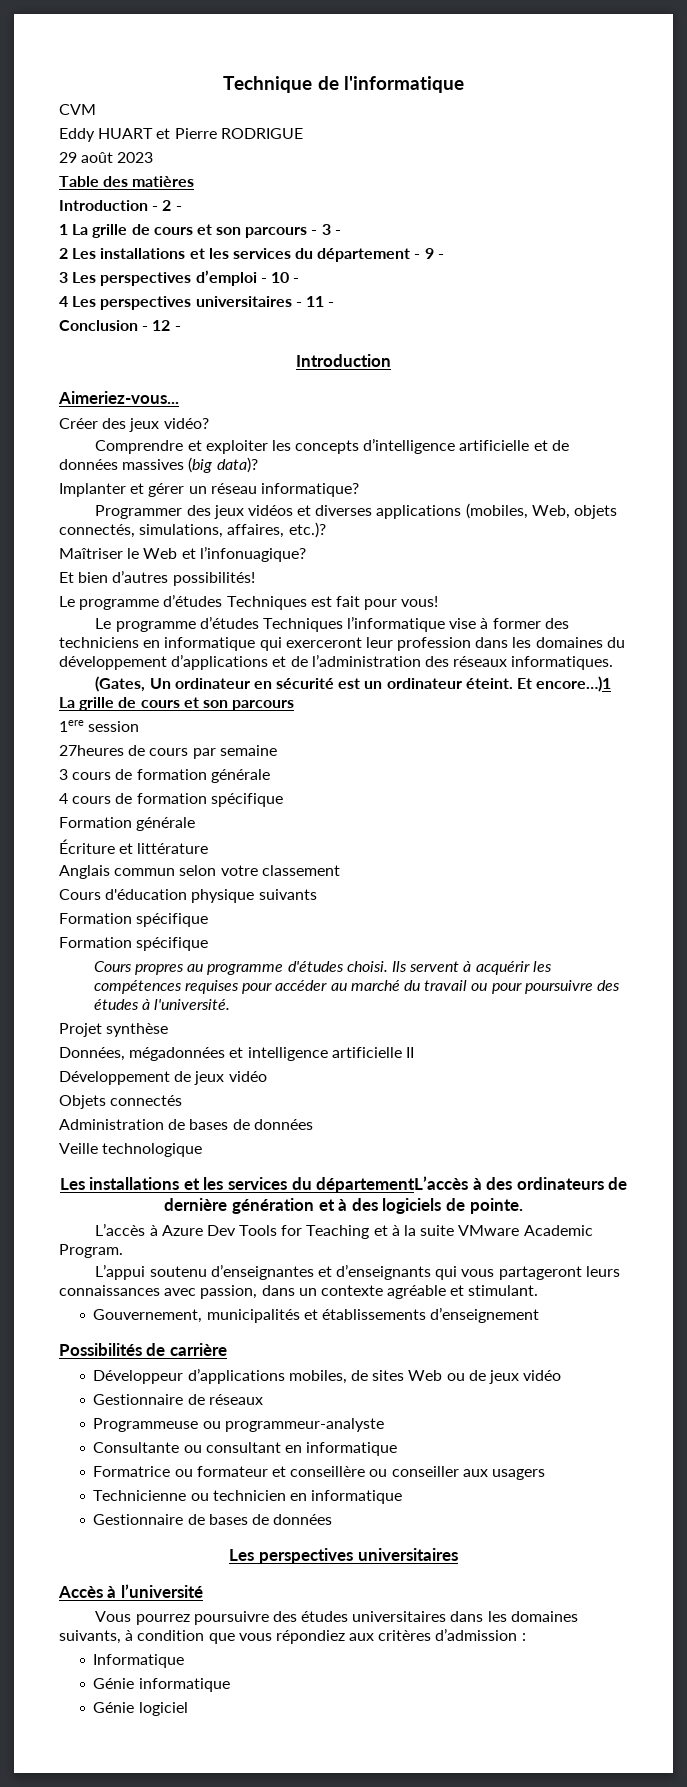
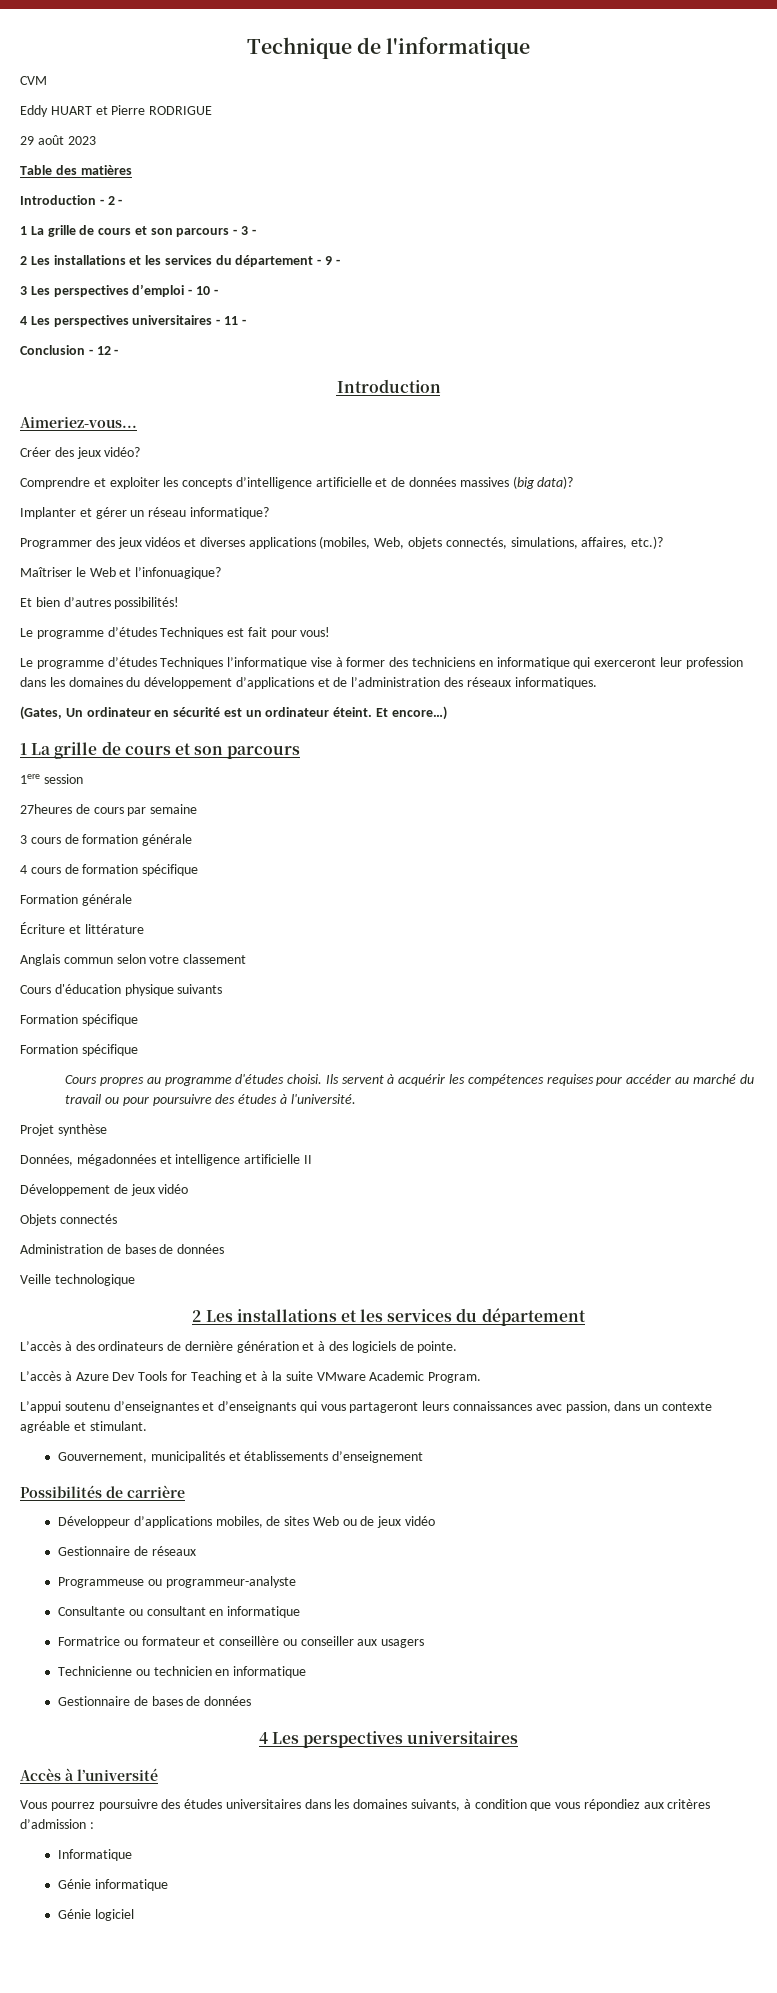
- Et encore…)1 La grille de cours et son parcours
+ Et encore…)
+ 1 La grille de cours et son parcours
  Veille technologique
- Les installations et les services du départementL’accès à des ordinateurs de dernière génération et à des logiciels de pointe.
+ 2 Les installations et les services du département
+ L’accès à des ordinateurs de dernière génération et à des logiciels de pointe.
  Gestionnaire de bases de données
- Les perspectives universitaires
+ 4 Les perspectives universitaires

